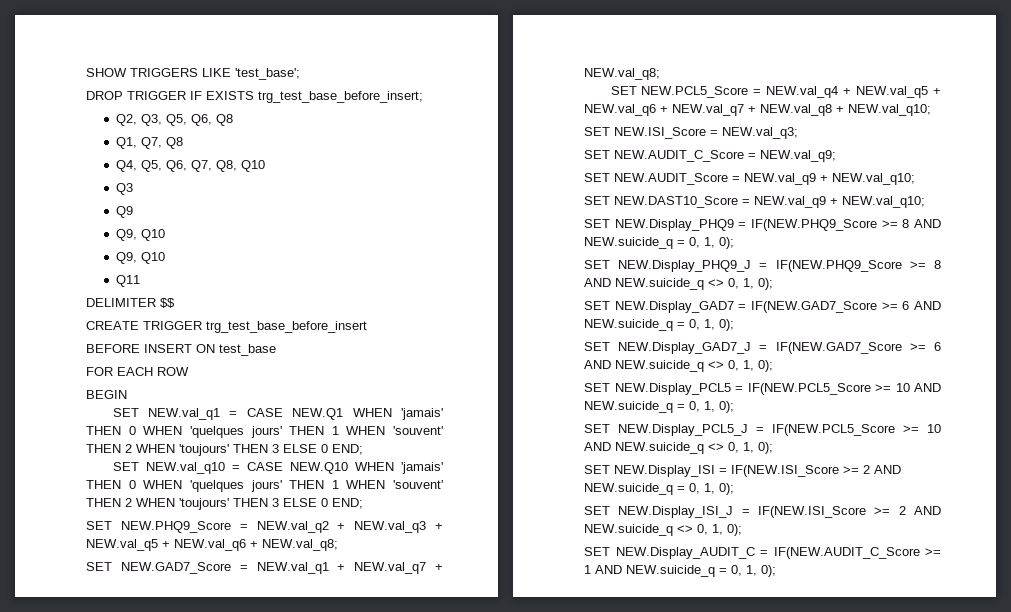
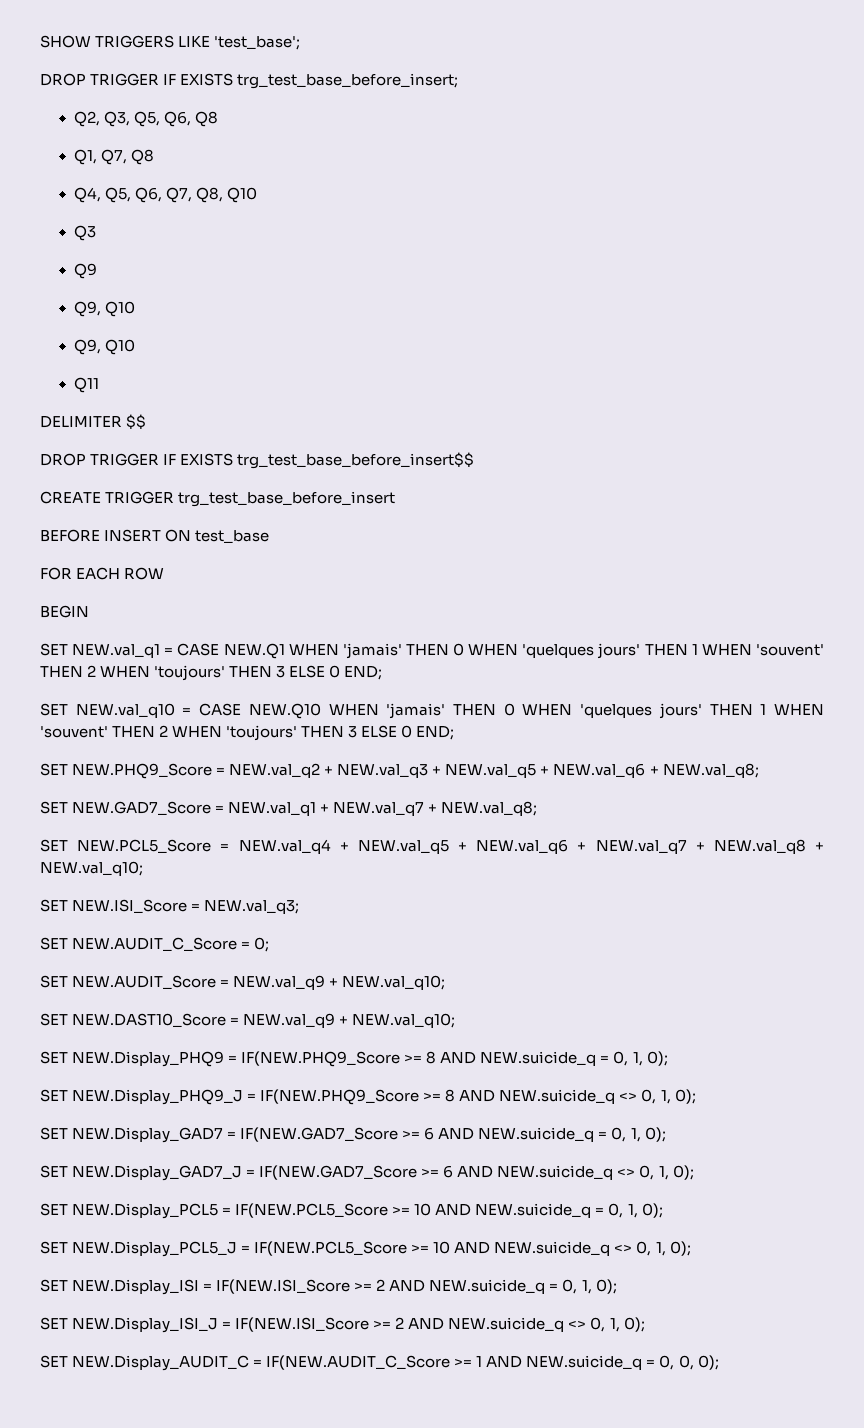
+ DROP TRIGGER IF EXISTS trg_test_base_before_insert$$
- SET NEW.AUDIT_C_Score = NEW.val_q9;
+ SET NEW.AUDIT_C_Score = 0;
- SET NEW.Display_AUDIT_C = IF(NEW.AUDIT_C_Score >= 1 AND NEW.suicide_q = 0, 1, 0);
+ SET NEW.Display_AUDIT_C = IF(NEW.AUDIT_C_Score >= 1 AND NEW.suicide_q = 0, 0, 0);

